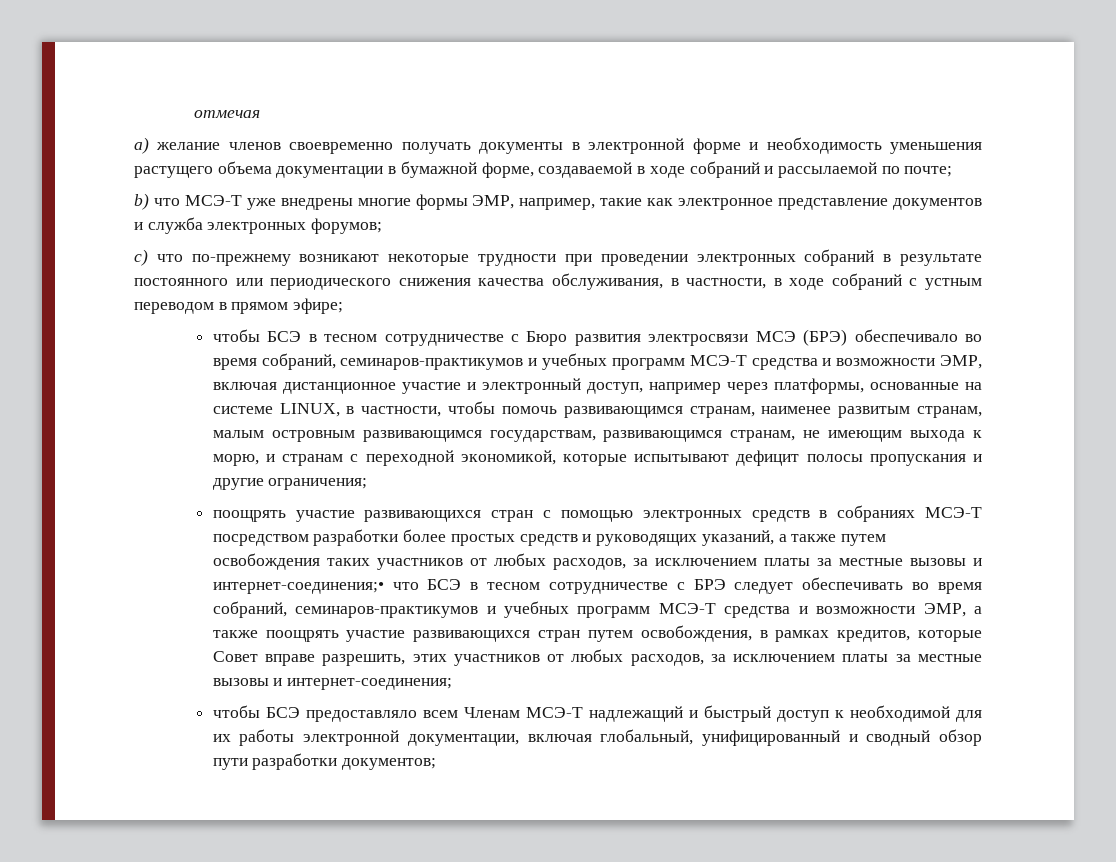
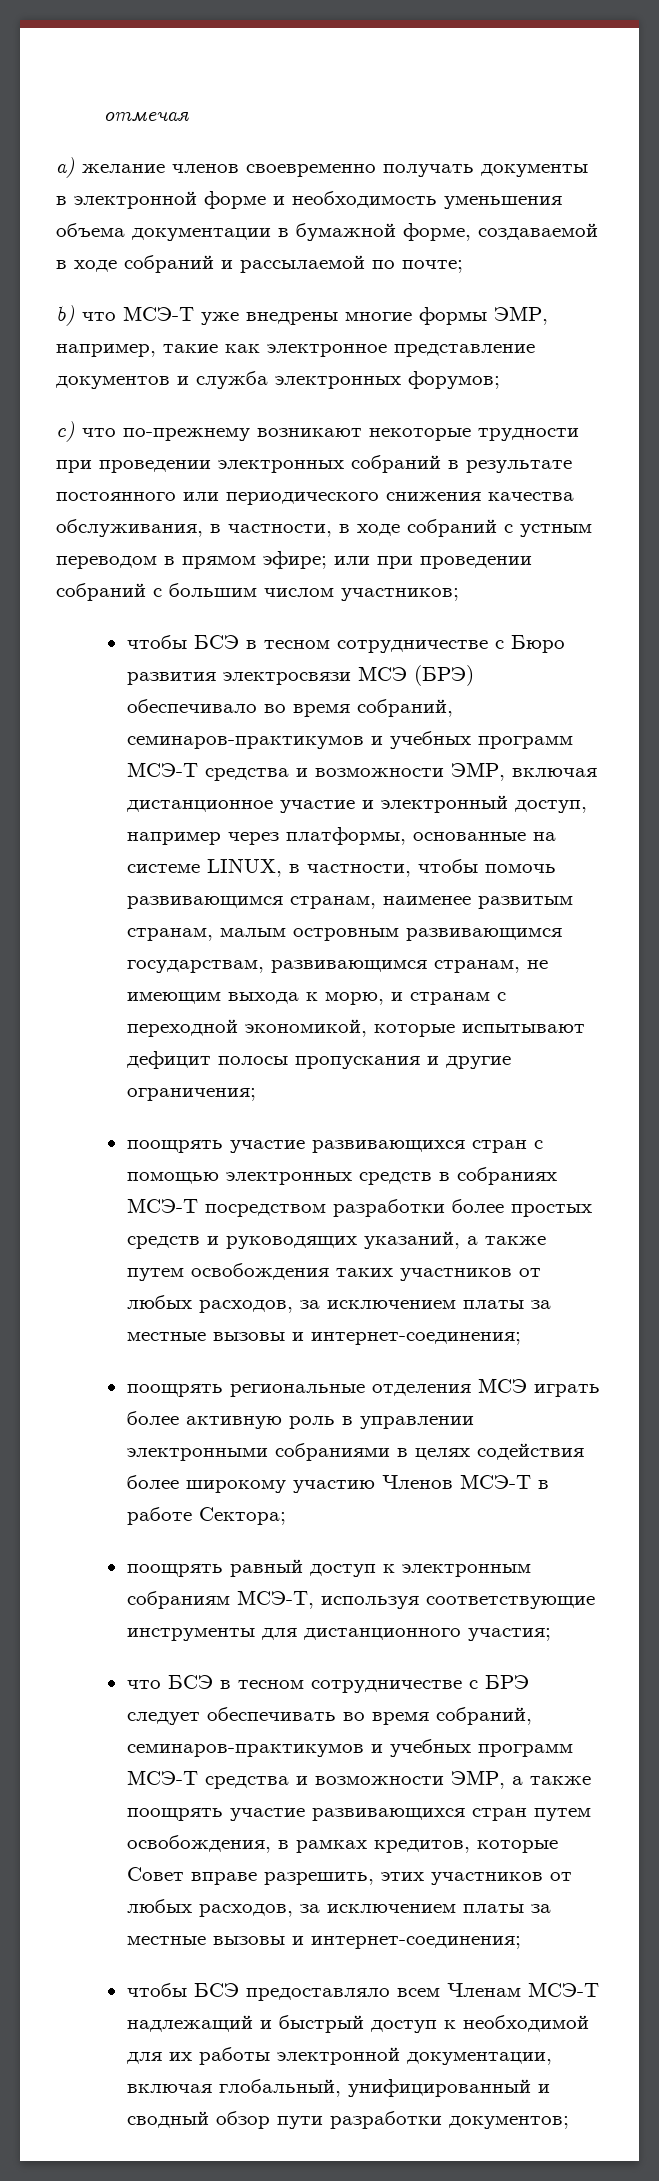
- а) желание членов своевременно получать документы в электронной форме и необходимость уменьшения растущего объема документации в бумажной форме, создаваемой в ходе собраний и рассылаемой по почте;
+ а) желание членов своевременно получать документы в электронной форме и необходимость уменьшения объема документации в бумажной форме, создаваемой в ходе собраний и рассылаемой по почте;
- c) что по-прежнему возникают некоторые трудности при проведении электронных собраний в результате постоянного или периодического снижения качества обслуживания, в частности, в ходе собраний с устным переводом в прямом эфире;
+ c) что по-прежнему возникают некоторые трудности при проведении электронных собраний в результате постоянного или периодического снижения качества обслуживания, в частности, в ходе собраний с устным переводом в прямом эфире; или при проведении собраний с большим числом участников;
- поощрять участие развивающихся стран с помощью электронных средств в собраниях МСЭ-Т посредством разработки более простых средств и руководящих указаний, а также путем освобождения таких участников от любых расходов, за исключением платы за местные вызовы и интернет-соединения;• что БСЭ в тесном сотрудничестве с БРЭ следует обеспечивать во время собраний, семинаров-практикумов и учебных программ МСЭ-Т средства и возможности ЭМР, а также поощрять участие развивающихся стран путем освобождения, в рамках кредитов, которые Совет вправе разрешить, этих участников от любых расходов, за исключением платы за местные вызовы и интернет-соединения;
+ поощрять участие развивающихся стран с помощью электронных средств в собраниях МСЭ-Т посредством разработки более простых средств и руководящих указаний, а также путем освобождения таких участников от любых расходов, за исключением платы за местные вызовы и интернет-соединения;
+ поощрять региональные отделения МСЭ играть более активную роль в управлении электронными собраниями в целях содействия более широкому участию Членов МСЭ-Т в работе Сектора;
+ поощрять равный доступ к электронным собраниям МСЭ-Т, используя соответствующие инструменты для дистанционного участия;
+ что БСЭ в тесном сотрудничестве с БРЭ следует обеспечивать во время собраний, семинаров-практикумов и учебных программ МСЭ-Т средства и возможности ЭМР, а также поощрять участие развивающихся стран путем освобождения, в рамках кредитов, которые Совет вправе разрешить, этих участников от любых расходов, за исключением платы за местные вызовы и интернет-соединения;

